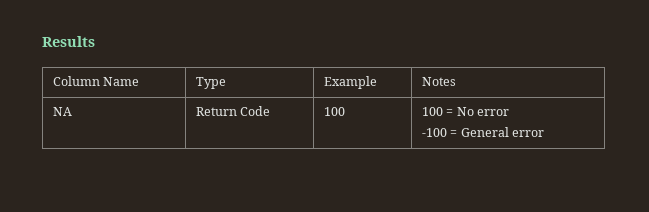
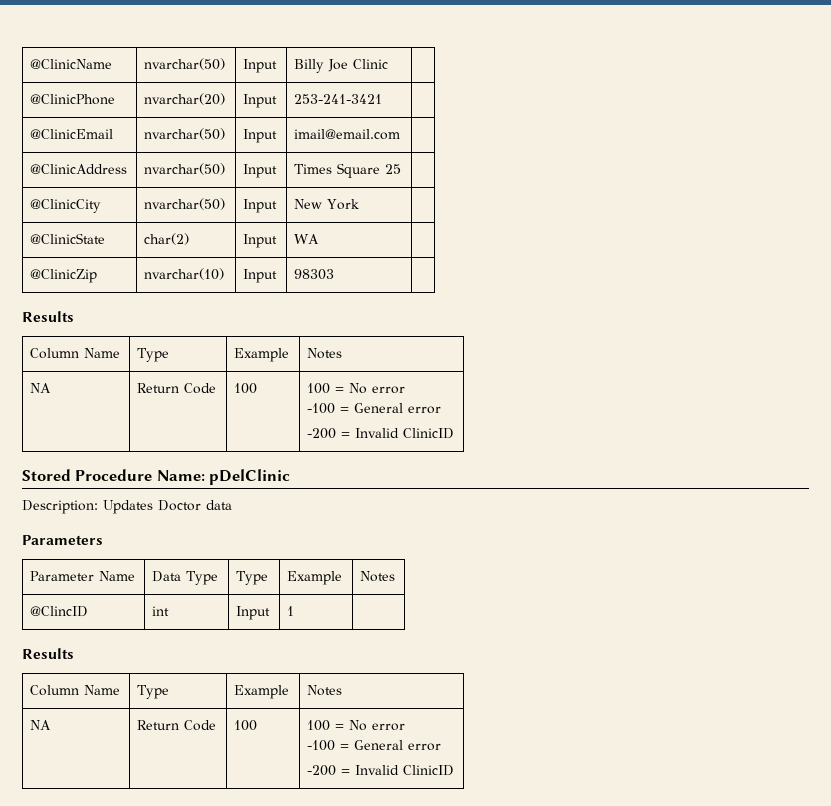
+ @ClinicName | nvarchar(50) | Input | Billy Joe Clinic |
+ @ClinicPhone | nvarchar(20) | Input | 253-241-3421 |
+ @ClinicEmail | nvarchar(50) | Input | imail@email.com |
+ @ClinicAddress | nvarchar(50) | Input | Times Square 25 |
+ @ClinicCity | nvarchar(50) | Input | New York |
+ @ClinicState | char(2) | Input | WA |
+ @ClinicZip | nvarchar(10) | Input | 98303 |
  Results
  Column Name | Type | Example | Notes
  NA | Return Code | 100 | 100 = No error
  -100 = General error
+ -200 = Invalid ClinicID
+ Stored Procedure Name: pDelClinic
+ Description: Updates Doctor data
+ Parameters
+ Parameter Name | Data Type | Type | Example | Notes
+ @ClincID | int | Input | 1 |
+ Results
+ Column Name | Type | Example | Notes
+ NA | Return Code | 100 | 100 = No error
+ -100 = General error
+ -200 = Invalid ClinicID

